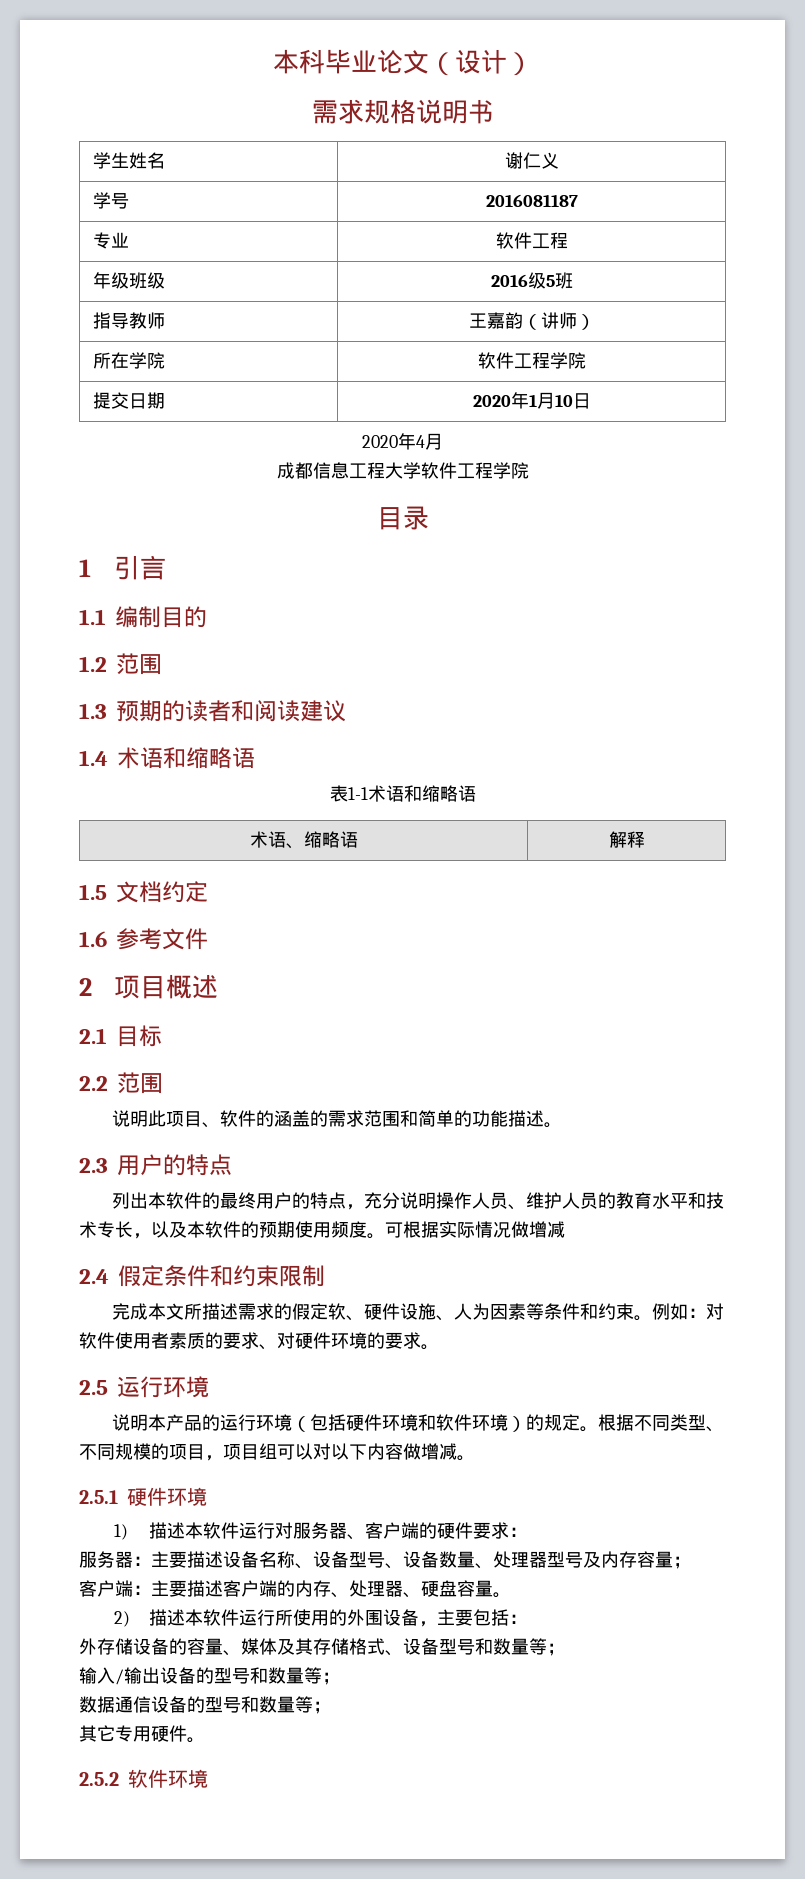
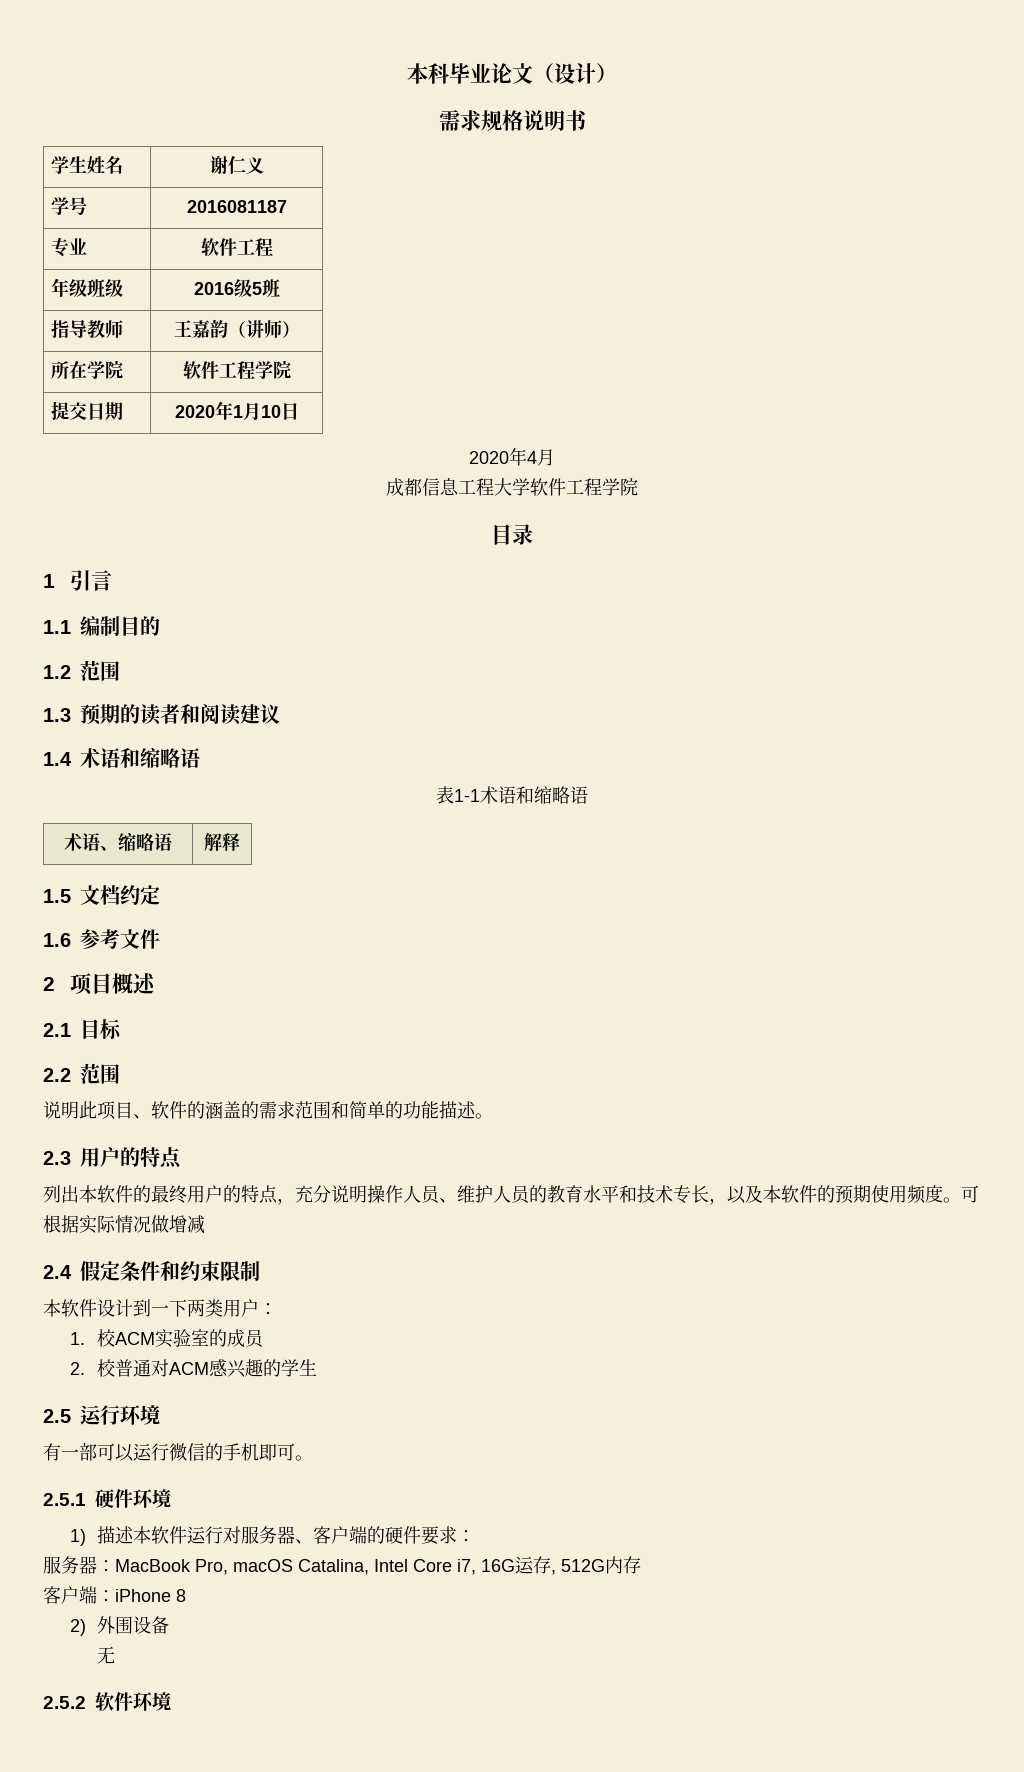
- 完成本文所描述需求的假定软、硬件设施、人为因素等条件和约束。例如：对软件使用者素质的要求、对硬件环境的要求。
+ 本软件设计到一下两类用户：
+ 1.校ACM实验室的成员
+ 2.校普通对ACM感兴趣的学生
  2.5运行环境
- 说明本产品的运行环境（包括硬件环境和软件环境）的规定。根据不同类型、不同规模的项目，项目组可以对以下内容做增减。
+ 有一部可以运行微信的手机即可。
- 服务器：主要描述设备名称、设备型号、设备数量、处理器型号及内存容量；
+ 服务器：MacBook Pro, macOS Catalina, Intel Core i7, 16G运存, 512G内存
- 客户端：主要描述客户端的内存、处理器、硬盘容量。
- 2)描述本软件运行所使用的外围设备，主要包括：
- 外存储设备的容量、媒体及其存储格式、设备型号和数量等；
- 输入/输出设备的型号和数量等；
- 数据通信设备的型号和数量等；
- 其它专用硬件。
+ 客户端：iPhone 8
+ 2)外围设备
+ 无

